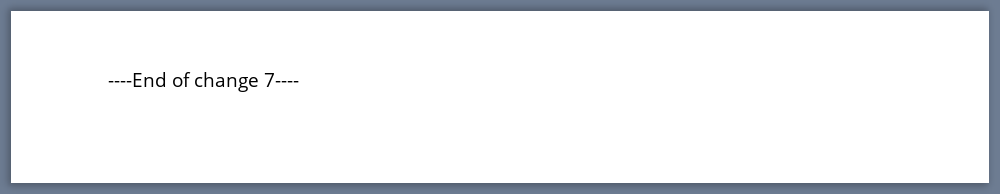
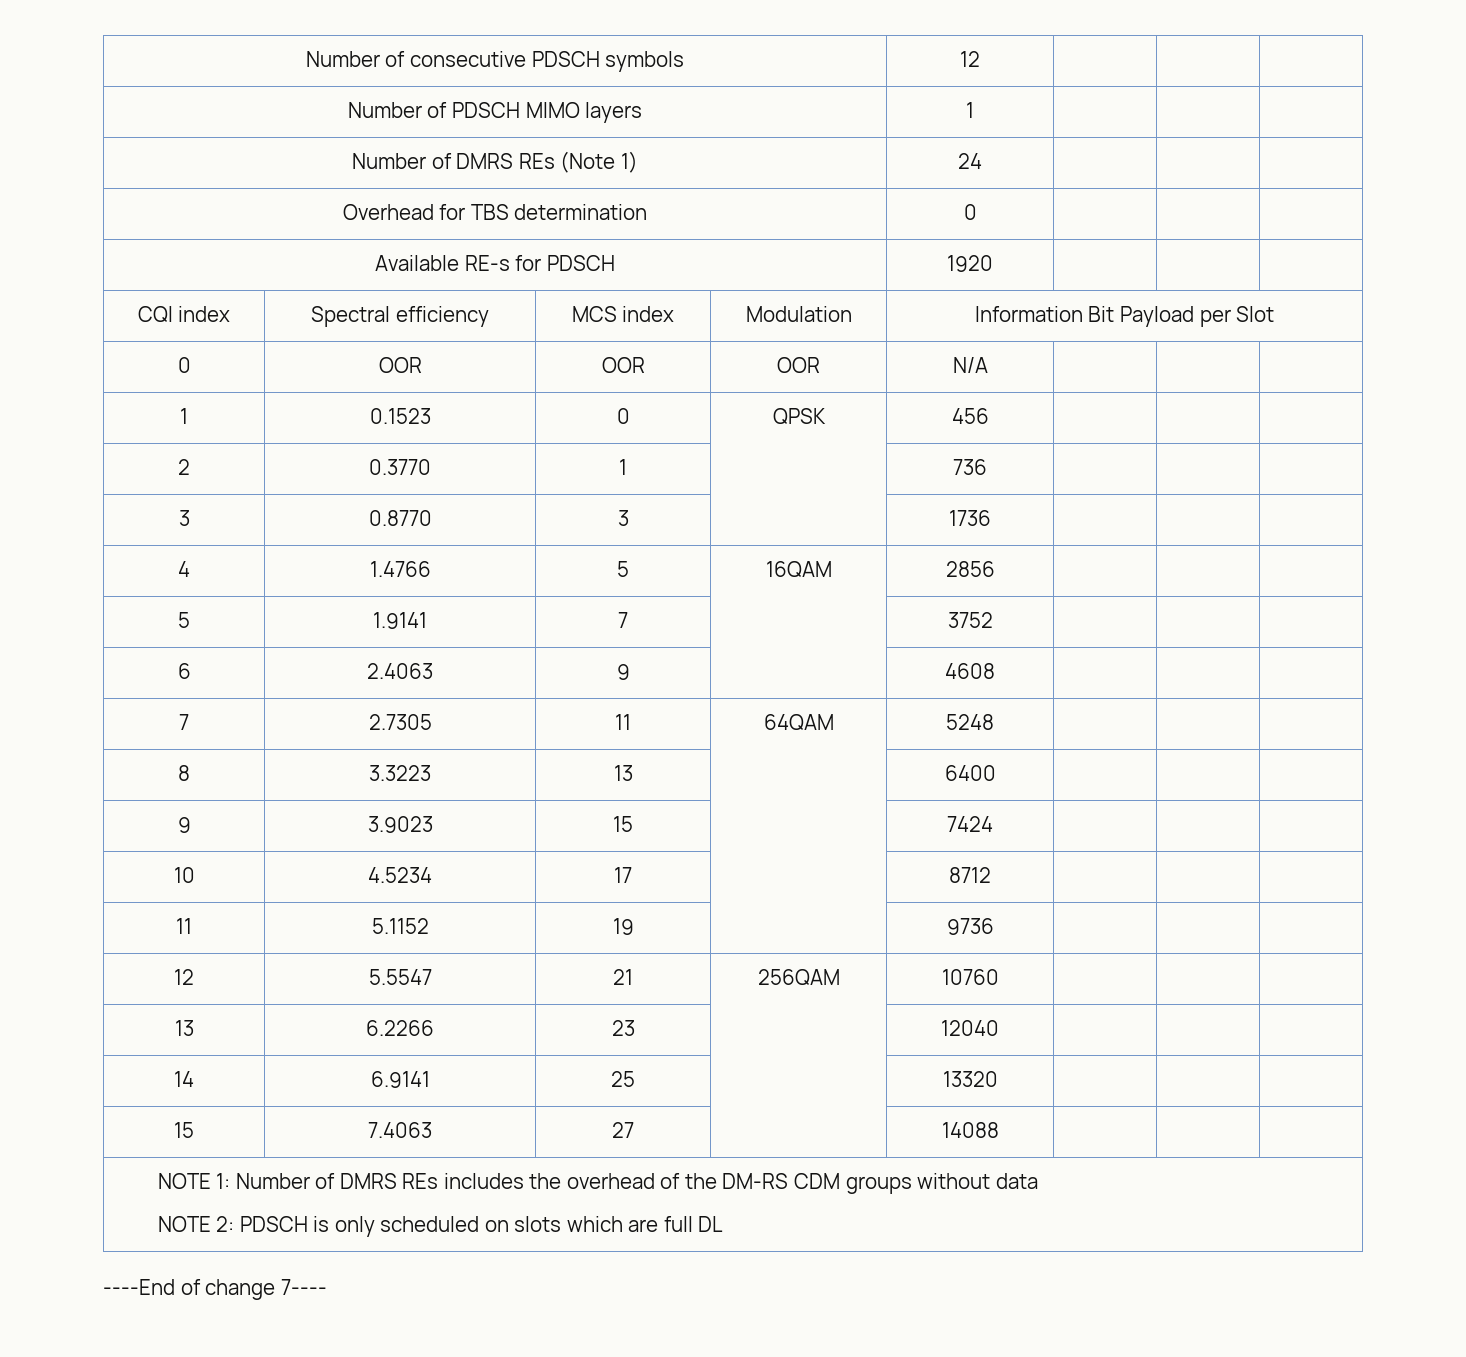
+ Number of consecutive PDSCH symbols | 12 | | |
+ Number of PDSCH MIMO layers | 1 | | |
+ Number of DMRS REs (Note 1) | 24 | | |
+ Overhead for TBS determination | 0 | | |
+ Available RE-s for PDSCH | 1920 | | |
+ CQI index | Spectral efficiency | MCS index | Modulation | Information Bit Payload per Slot
+ 0 | OOR | OOR | OOR | N/A | | |
+ 1 | 0.1523 | 0 | QPSK | 456 | | |
+ 2 | 0.3770 | 1 | | 736 | | |
+ 3 | 0.8770 | 3 | | 1736 | | |
+ 4 | 1.4766 | 5 | 16QAM | 2856 | | |
+ 5 | 1.9141 | 7 | | 3752 | | |
+ 6 | 2.4063 | 9 | | 4608 | | |
+ 7 | 2.7305 | 11 | 64QAM | 5248 | | |
+ 8 | 3.3223 | 13 | | 6400 | | |
+ 9 | 3.9023 | 15 | | 7424 | | |
+ 10 | 4.5234 | 17 | | 8712 | | |
+ 11 | 5.1152 | 19 | | 9736 | | |
+ 12 | 5.5547 | 21 | 256QAM | 10760 | | |
+ 13 | 6.2266 | 23 | | 12040 | | |
+ 14 | 6.9141 | 25 | | 13320 | | |
+ 15 | 7.4063 | 27 | | 14088 | | |
+ NOTE 1: Number of DMRS REs includes the overhead of the DM-RS CDM groups without data
+ NOTE 2: PDSCH is only scheduled on slots which are full DL

